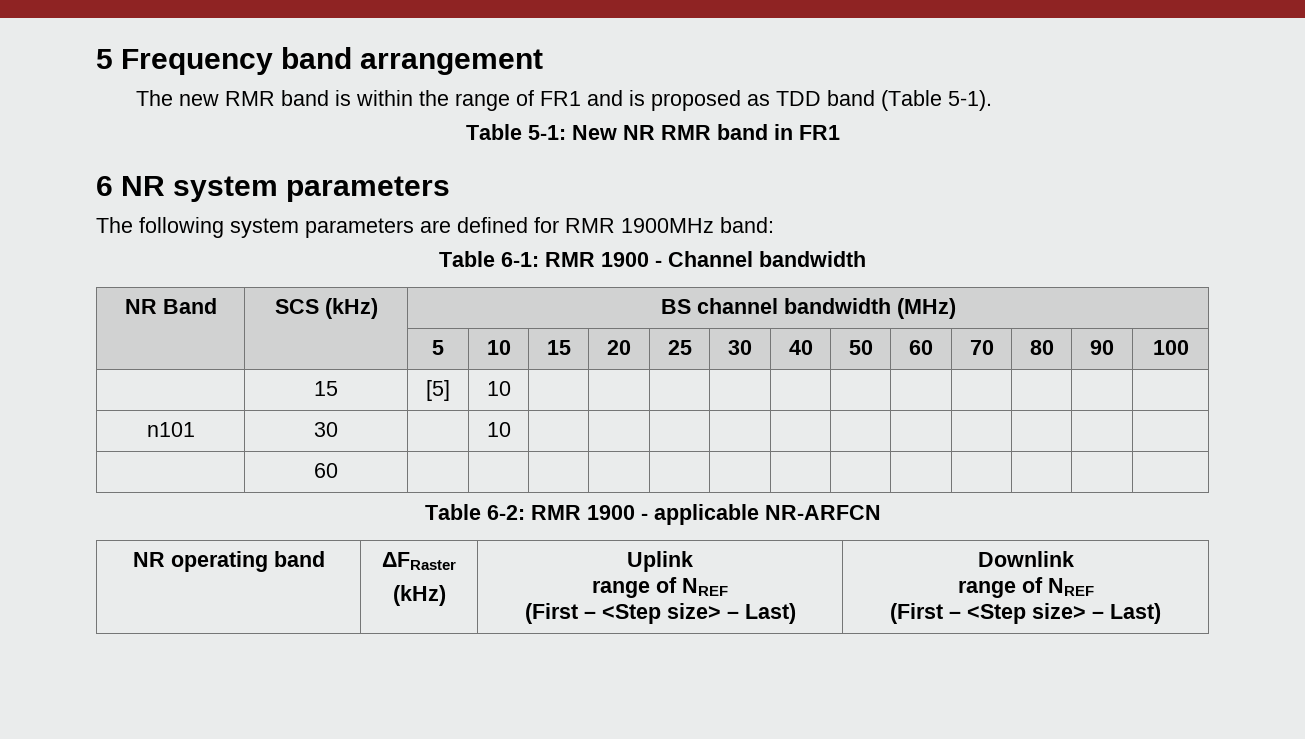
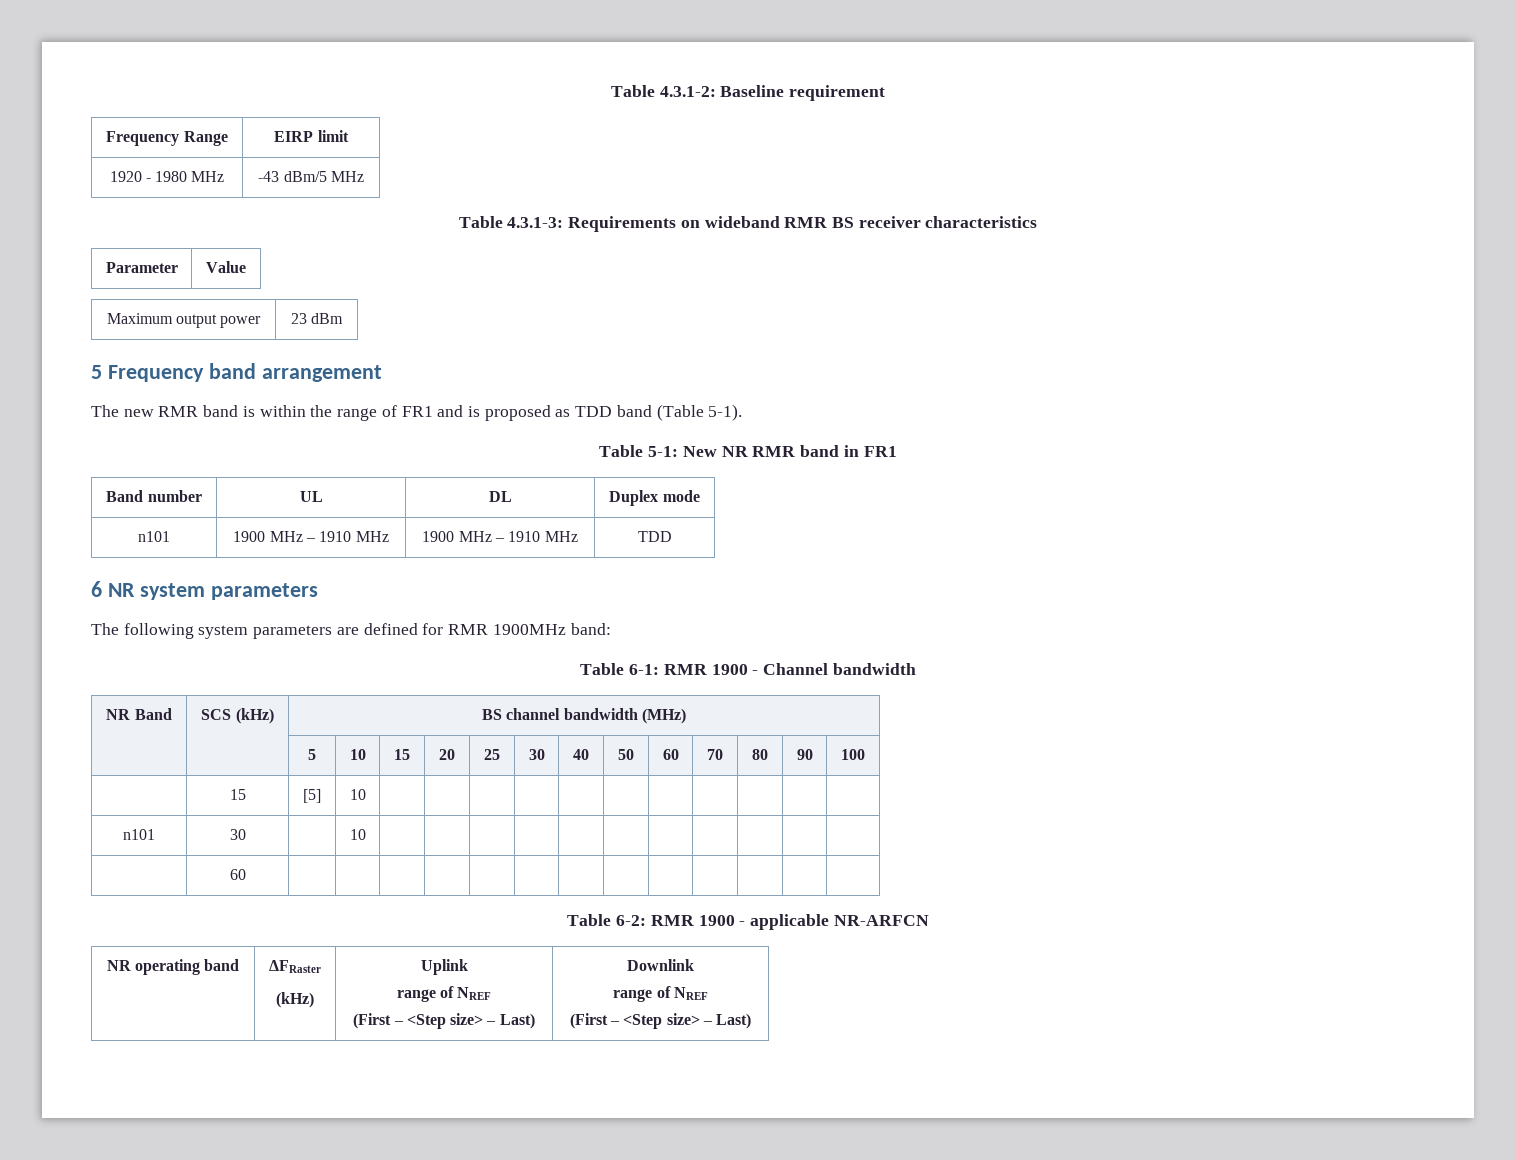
+ Table 4.3.1-2: Baseline requirement
+ Frequency Range | EIRP limit
+ 1920 - 1980 MHz | -43 dBm/5 MHz
+ Table 4.3.1-3: Requirements on wideband RMR BS receiver characteristics
+ Parameter | Value
+ Maximum output power | 23 dBm
+ Band number | UL | DL | Duplex mode
+ n101 | 1900 MHz – 1910 MHz | 1900 MHz – 1910 MHz | TDD

